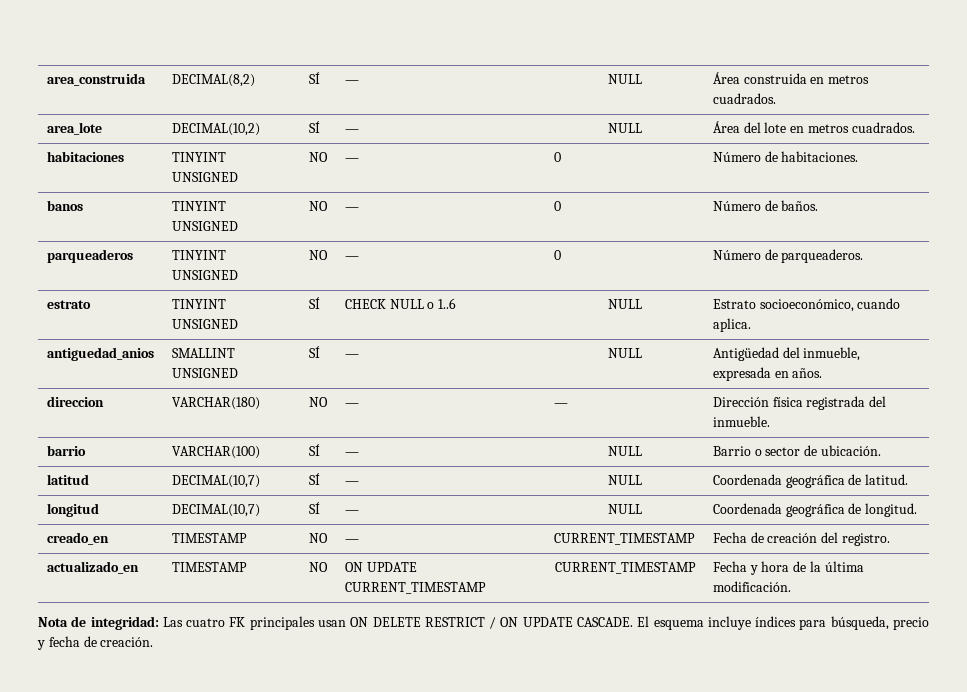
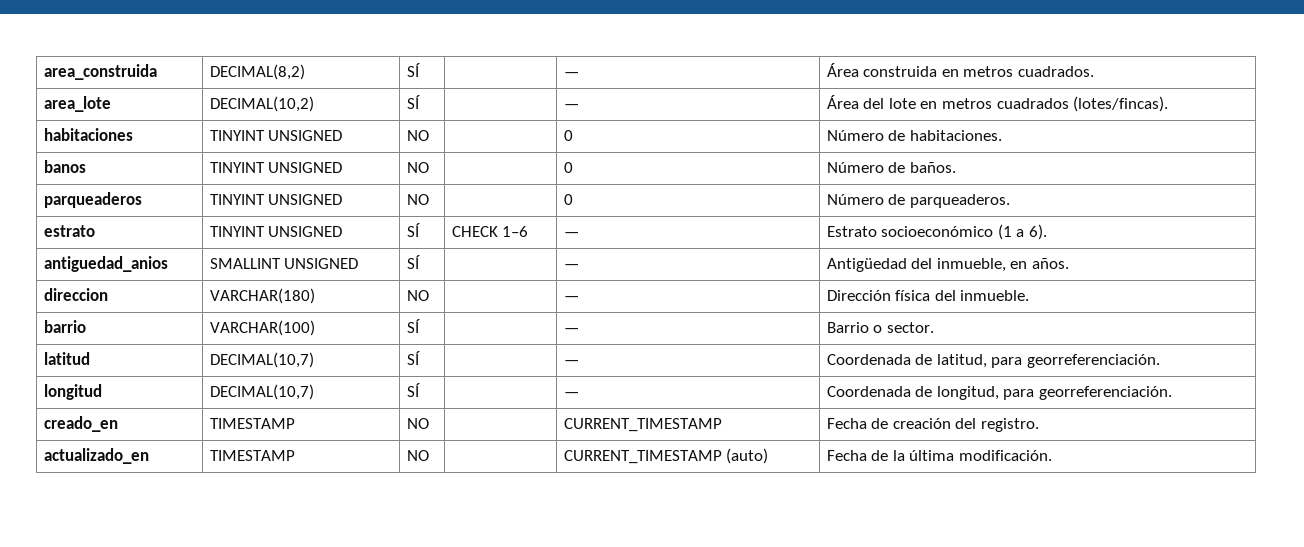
- area_construida | DECIMAL(8,2) | SÍ | — | NULL | Área construida en metros cuadrados.
+ area_construida | DECIMAL(8,2) | SÍ | | — | Área construida en metros cuadrados.
- area_lote | DECIMAL(10,2) | SÍ | — | NULL | Área del lote en metros cuadrados.
+ area_lote | DECIMAL(10,2) | SÍ | | — | Área del lote en metros cuadrados (lotes/fincas).
- habitaciones | TINYINT UNSIGNED | NO | — | 0 | Número de habitaciones.
+ habitaciones | TINYINT UNSIGNED | NO | | 0 | Número de habitaciones.
- banos | TINYINT UNSIGNED | NO | — | 0 | Número de baños.
+ banos | TINYINT UNSIGNED | NO | | 0 | Número de baños.
- parqueaderos | TINYINT UNSIGNED | NO | — | 0 | Número de parqueaderos.
+ parqueaderos | TINYINT UNSIGNED | NO | | 0 | Número de parqueaderos.
- estrato | TINYINT UNSIGNED | SÍ | CHECK NULL o 1..6 | NULL | Estrato socioeconómico, cuando aplica.
+ estrato | TINYINT UNSIGNED | SÍ | CHECK 1–6 | — | Estrato socioeconómico (1 a 6).
- antiguedad_anios | SMALLINT UNSIGNED | SÍ | — | NULL | Antigüedad del inmueble, expresada en años.
+ antiguedad_anios | SMALLINT UNSIGNED | SÍ | | — | Antigüedad del inmueble, en años.
- direccion | VARCHAR(180) | NO | — | — | Dirección física registrada del inmueble.
+ direccion | VARCHAR(180) | NO | | — | Dirección física del inmueble.
- barrio | VARCHAR(100) | SÍ | — | NULL | Barrio o sector de ubicación.
+ barrio | VARCHAR(100) | SÍ | | — | Barrio o sector.
- latitud | DECIMAL(10,7) | SÍ | — | NULL | Coordenada geográfica de latitud.
+ latitud | DECIMAL(10,7) | SÍ | | — | Coordenada de latitud, para georreferenciación.
- longitud | DECIMAL(10,7) | SÍ | — | NULL | Coordenada geográfica de longitud.
+ longitud | DECIMAL(10,7) | SÍ | | — | Coordenada de longitud, para georreferenciación.
- creado_en | TIMESTAMP | NO | — | CURRENT_TIMESTAMP | Fecha de creación del registro.
+ creado_en | TIMESTAMP | NO | | CURRENT_TIMESTAMP | Fecha de creación del registro.
- actualizado_en | TIMESTAMP | NO | ON UPDATE CURRENT_TIMESTAMP | CURRENT_TIMESTAMP | Fecha y hora de la última modificación.
+ actualizado_en | TIMESTAMP | NO | | CURRENT_TIMESTAMP (auto) | Fecha de la última modificación.
- Nota de integridad: Las cuatro FK principales usan ON DELETE RESTRICT / ON UPDATE CASCADE. El esquema incluye índices para búsqueda, precio y fecha de creación.

